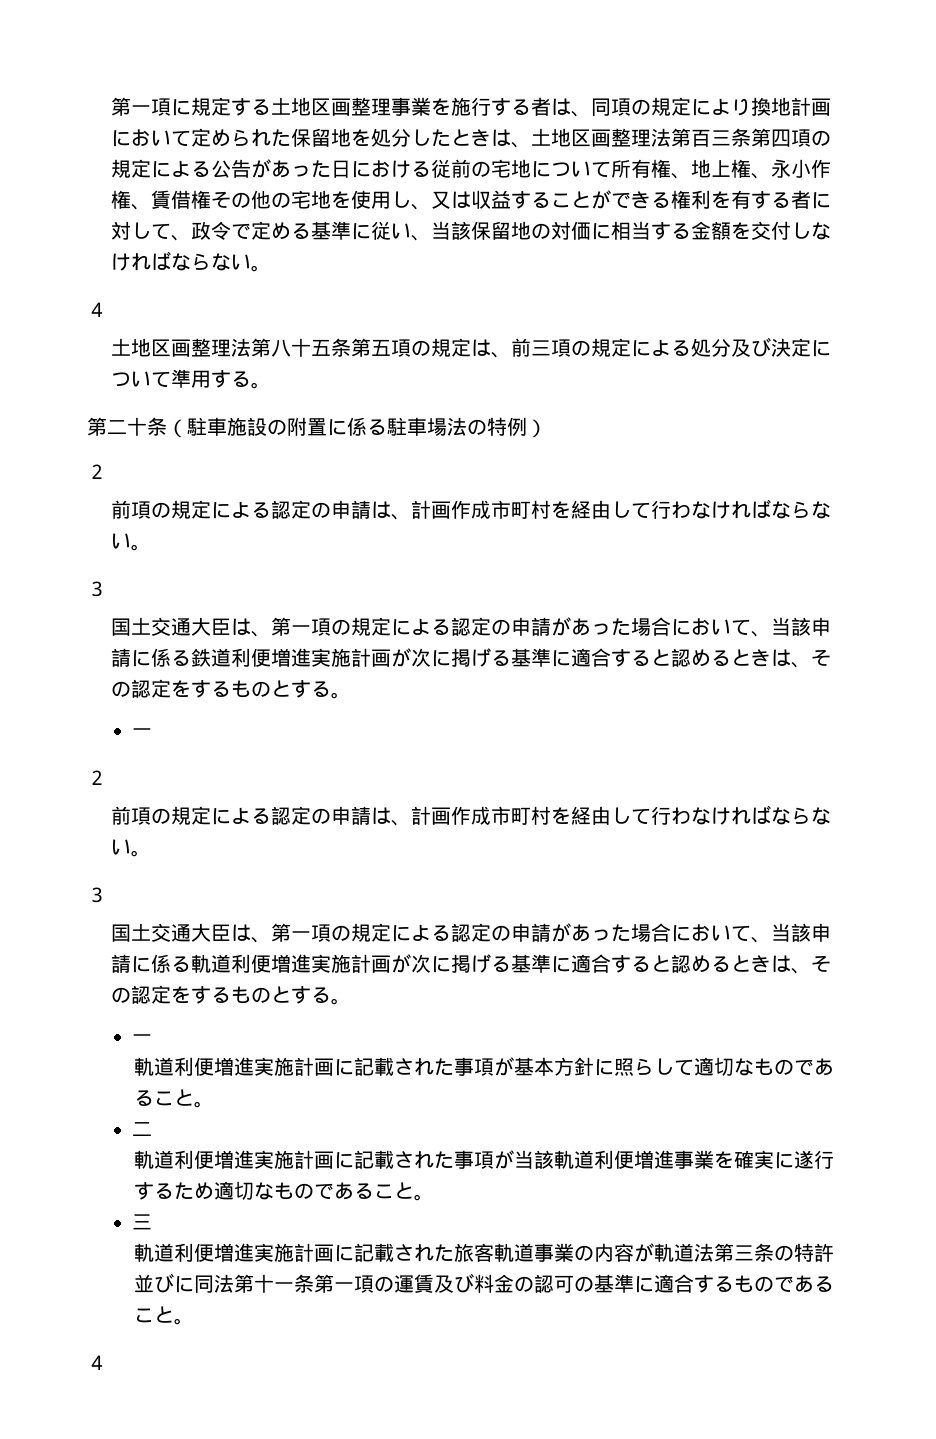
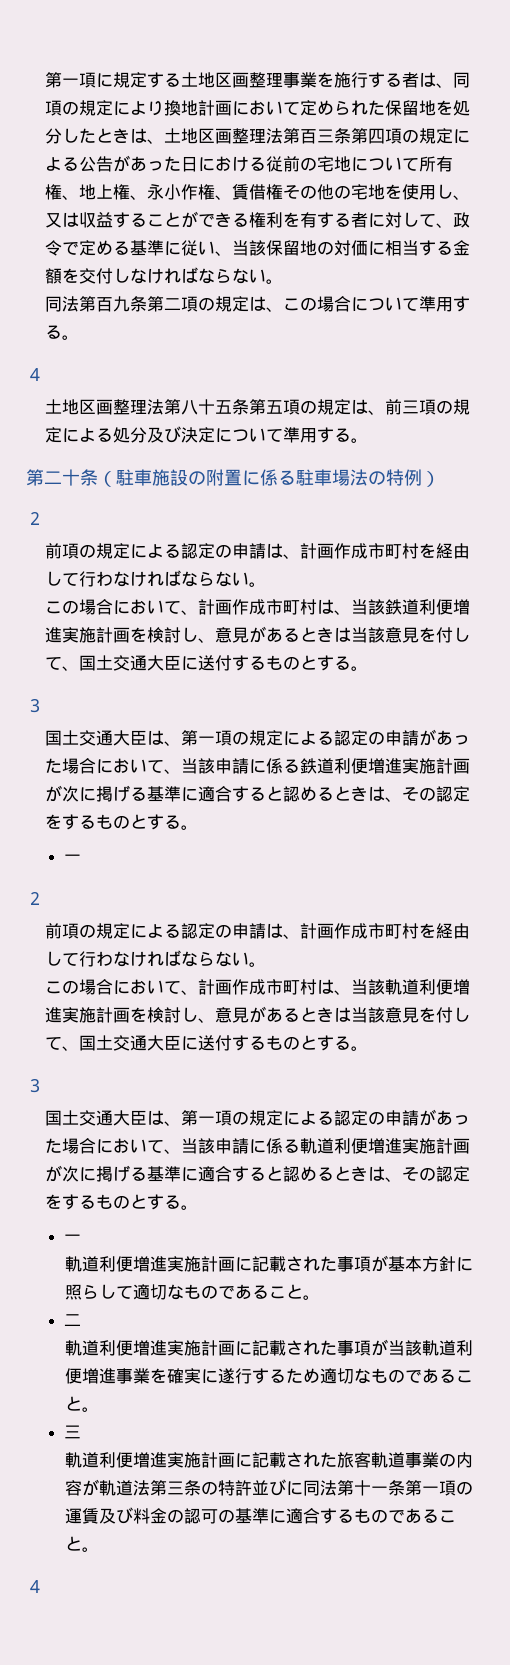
+ 同法第百九条第二項の規定は、この場合について準用する。
+ この場合において、計画作成市町村は、当該鉄道利便増進実施計画を検討し、意見があるときは当該意見を付して、国土交通大臣に送付するものとする。
+ この場合において、計画作成市町村は、当該軌道利便増進実施計画を検討し、意見があるときは当該意見を付して、国土交通大臣に送付するものとする。

